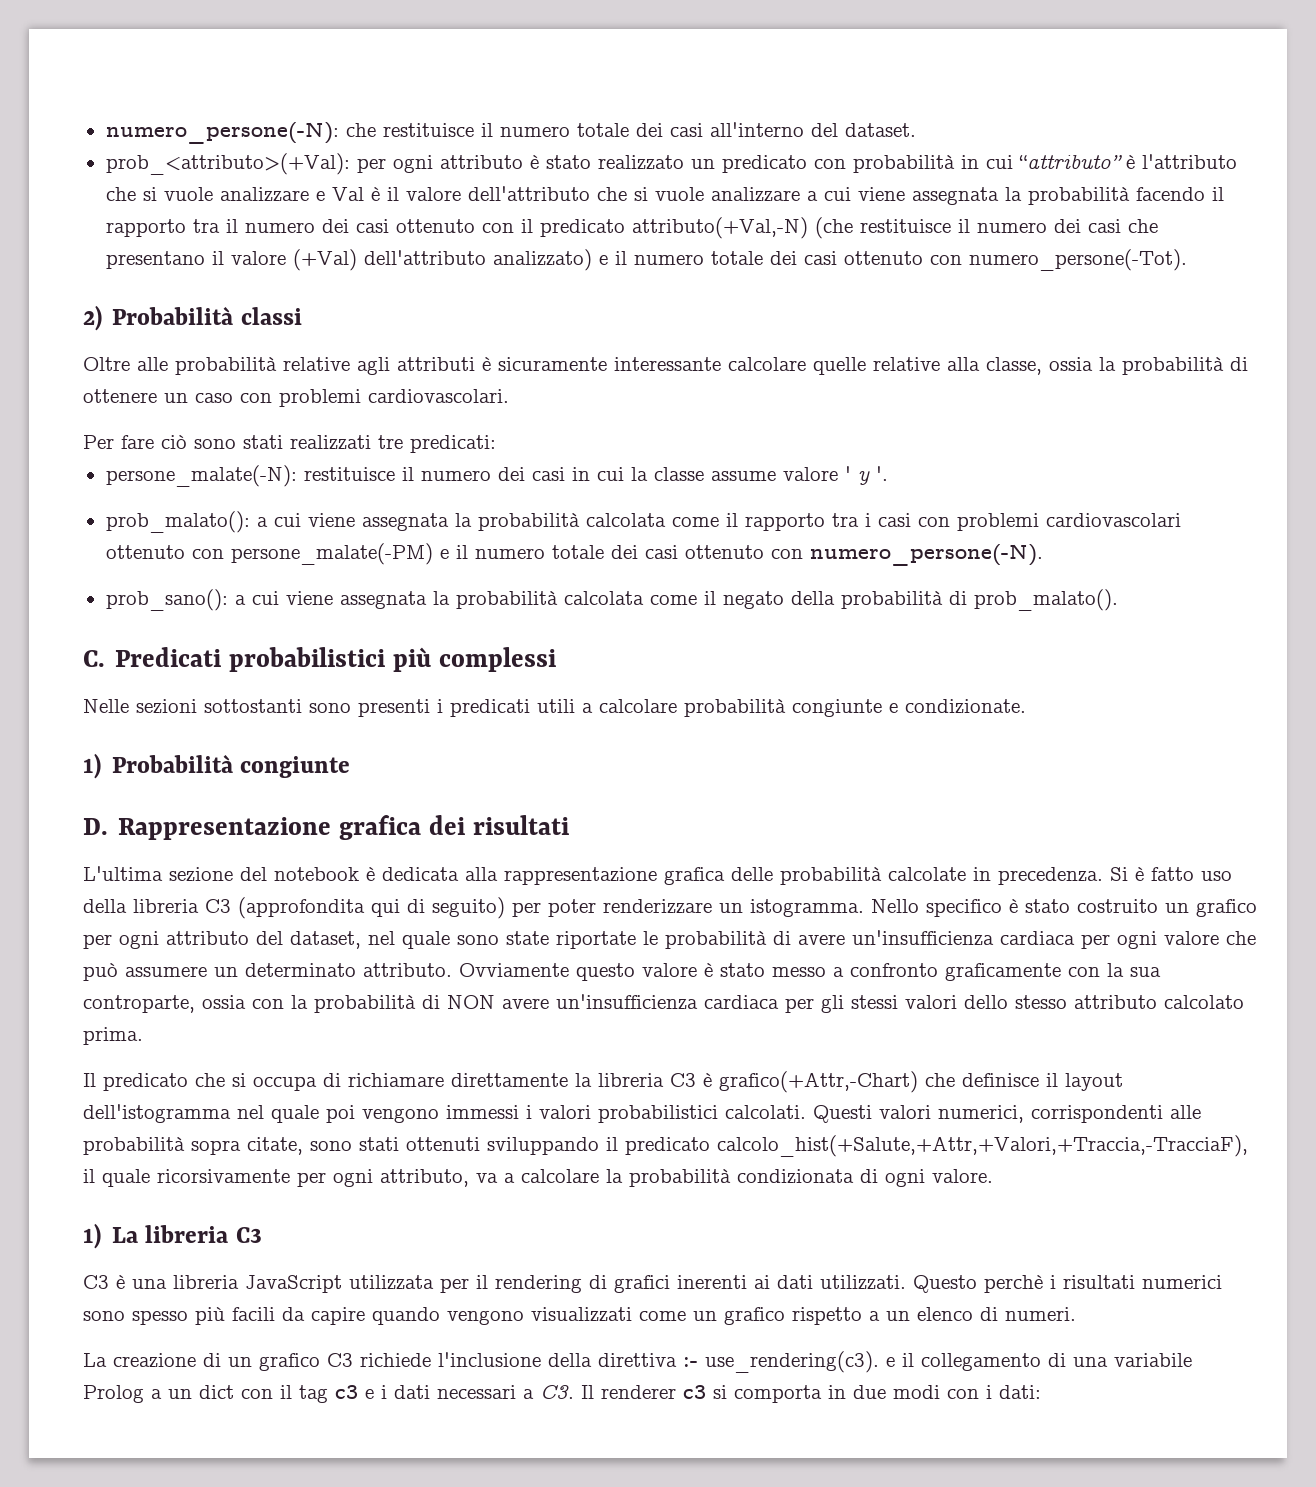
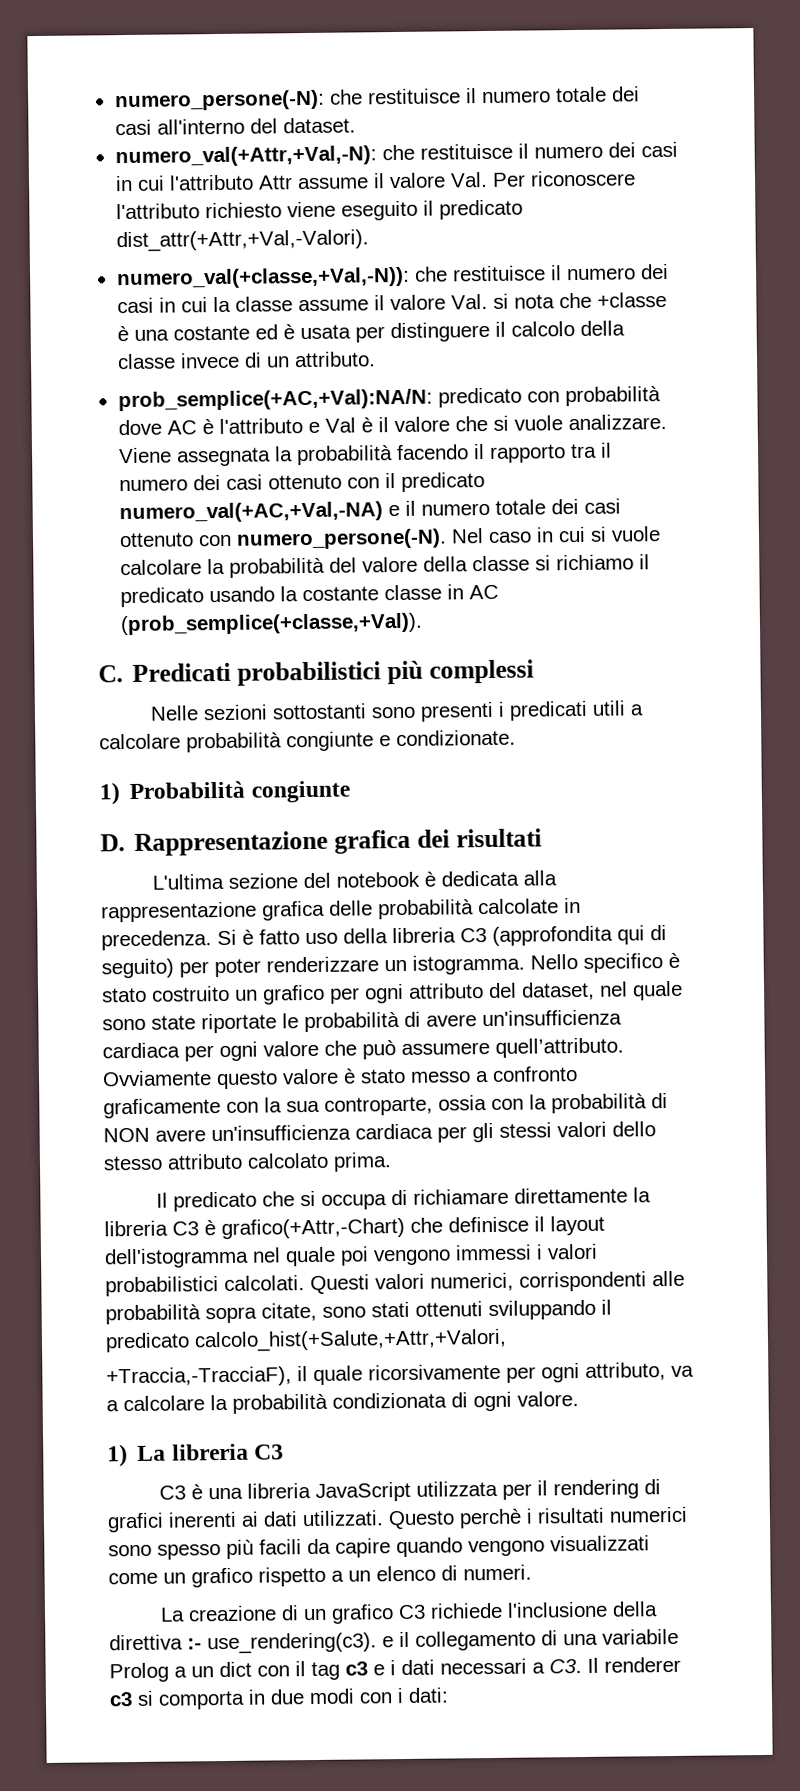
- prob_<attributo>(+Val): per ogni attributo è stato realizzato un predicato con probabilità in cui “attributo” è l'attributo che si vuole analizzare e Val è il valore dell'attributo che si vuole analizzare a cui viene assegnata la probabilità facendo il rapporto tra il numero dei casi ottenuto con il predicato attributo(+Val,-N) (che restituisce il numero dei casi che presentano il valore (+Val) dell'attributo analizzato) e il numero totale dei casi ottenuto con numero_persone(-Tot).
- 2) Probabilità classi
- Oltre alle probabilità relative agli attributi è sicuramente interessante calcolare quelle relative alla classe, ossia la probabilità di ottenere un caso con problemi cardiovascolari.
- Per fare ciò sono stati realizzati tre predicati:
- persone_malate(-N): restituisce il numero dei casi in cui la classe assume valore ' y '.
- prob_malato(): a cui viene assegnata la probabilità calcolata come il rapporto tra i casi con problemi cardiovascolari ottenuto con persone_malate(-PM) e il numero totale dei casi ottenuto con numero_persone(-N).
- prob_sano(): a cui viene assegnata la probabilità calcolata come il negato della probabilità di prob_malato().
+ numero_val(+Attr,+Val,-N): che restituisce il numero dei casi in cui l'attributo Attr assume il valore Val. Per riconoscere l'attributo richiesto viene eseguito il predicato dist_attr(+Attr,+Val,-Valori).
+ numero_val(+classe,+Val,-N)): che restituisce il numero dei casi in cui la classe assume il valore Val. si nota che +classe è una costante ed è usata per distinguere il calcolo della classe invece di un attributo.
+ prob_semplice(+AC,+Val):NA/N: predicato con probabilità dove AC è l'attributo e Val è il valore che si vuole analizzare. Viene assegnata la probabilità facendo il rapporto tra il numero dei casi ottenuto con il predicato numero_val(+AC,+Val,-NA) e il numero totale dei casi ottenuto con numero_persone(-N). Nel caso in cui si vuole calcolare la probabilità del valore della classe si richiamo il predicato usando la costante classe in AC (prob_semplice(+classe,+Val)).
- Nello specifico è stato costruito un grafico per ogni attributo del dataset, nel quale sono state riportate le probabilità di avere un'insufficienza cardiaca per ogni valore che può assumere un determinato attributo.
+ Nello specifico è stato costruito un grafico per ogni attributo del dataset, nel quale sono state riportate le probabilità di avere un'insufficienza cardiaca per ogni valore che può assumere quell’attributo.
- Questi valori numerici, corrispondenti alle probabilità sopra citate, sono stati ottenuti sviluppando il predicato calcolo_hist(+Salute,+Attr,+Valori,+Traccia,-TracciaF), il quale ricorsivamente per ogni attributo, va a calcolare la probabilità condizionata di ogni valore.
+ Questi valori numerici, corrispondenti alle probabilità sopra citate, sono stati ottenuti sviluppando il predicato calcolo_hist(+Salute,+Attr,+Valori,
+ +Traccia,-TracciaF), il quale ricorsivamente per ogni attributo, va a calcolare la probabilità condizionata di ogni valore.

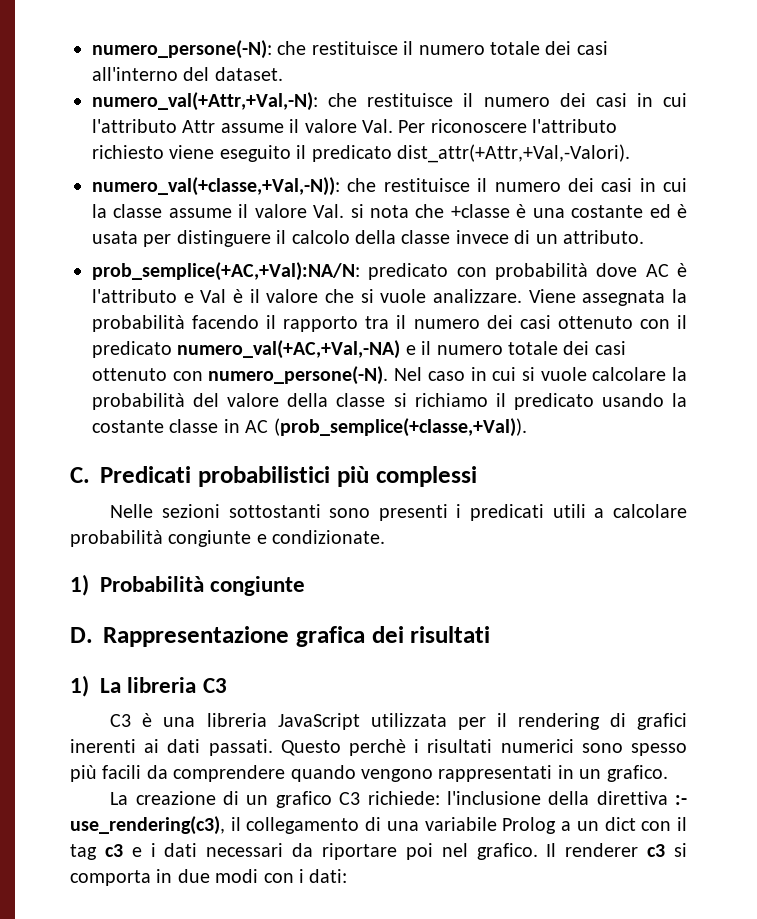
- L'ultima sezione del notebook è dedicata alla rappresentazione grafica delle probabilità calcolate in precedenza. Si è fatto uso della libreria C3 (approfondita qui di seguito) per poter renderizzare un istogramma. Nello specifico è stato costruito un grafico per ogni attributo del dataset, nel quale sono state riportate le probabilità di avere un'insufficienza cardiaca per ogni valore che può assumere quell’attributo. Ovviamente questo valore è stato messo a confronto graficamente con la sua controparte, ossia con la probabilità di NON avere un'insufficienza cardiaca per gli stessi valori dello stesso attributo calcolato prima.
- Il predicato che si occupa di richiamare direttamente la libreria C3 è grafico(+Attr,-Chart) che definisce il layout dell'istogramma nel quale poi vengono immessi i valori probabilistici calcolati. Questi valori numerici, corrispondenti alle probabilità sopra citate, sono stati ottenuti sviluppando il predicato calcolo_hist(+Salute,+Attr,+Valori,
- +Traccia,-TracciaF), il quale ricorsivamente per ogni attributo, va a calcolare la probabilità condizionata di ogni valore.
- C3 è una libreria JavaScript utilizzata per il rendering di grafici inerenti ai dati utilizzati.
+ C3 è una libreria JavaScript utilizzata per il rendering di grafici inerenti ai dati passati.
- Questo perchè i risultati numerici sono spesso più facili da capire quando vengono visualizzati come un grafico rispetto a un elenco di numeri.
+ Questo perchè i risultati numerici sono spesso più facili da comprendere quando vengono rappresentati in un grafico.
- La creazione di un grafico C3 richiede l'inclusione della direttiva :- use_rendering(c3). e il collegamento di una variabile Prolog a un dict con il tag c3 e i dati necessari a C3. Il renderer c3 si comporta in due modi con i dati:
+ La creazione di un grafico C3 richiede: l'inclusione della direttiva :- use_rendering(c3), il collegamento di una variabile Prolog a un dict con il tag c3 e i dati necessari da riportare poi nel grafico. Il renderer c3 si comporta in due modi con i dati:

